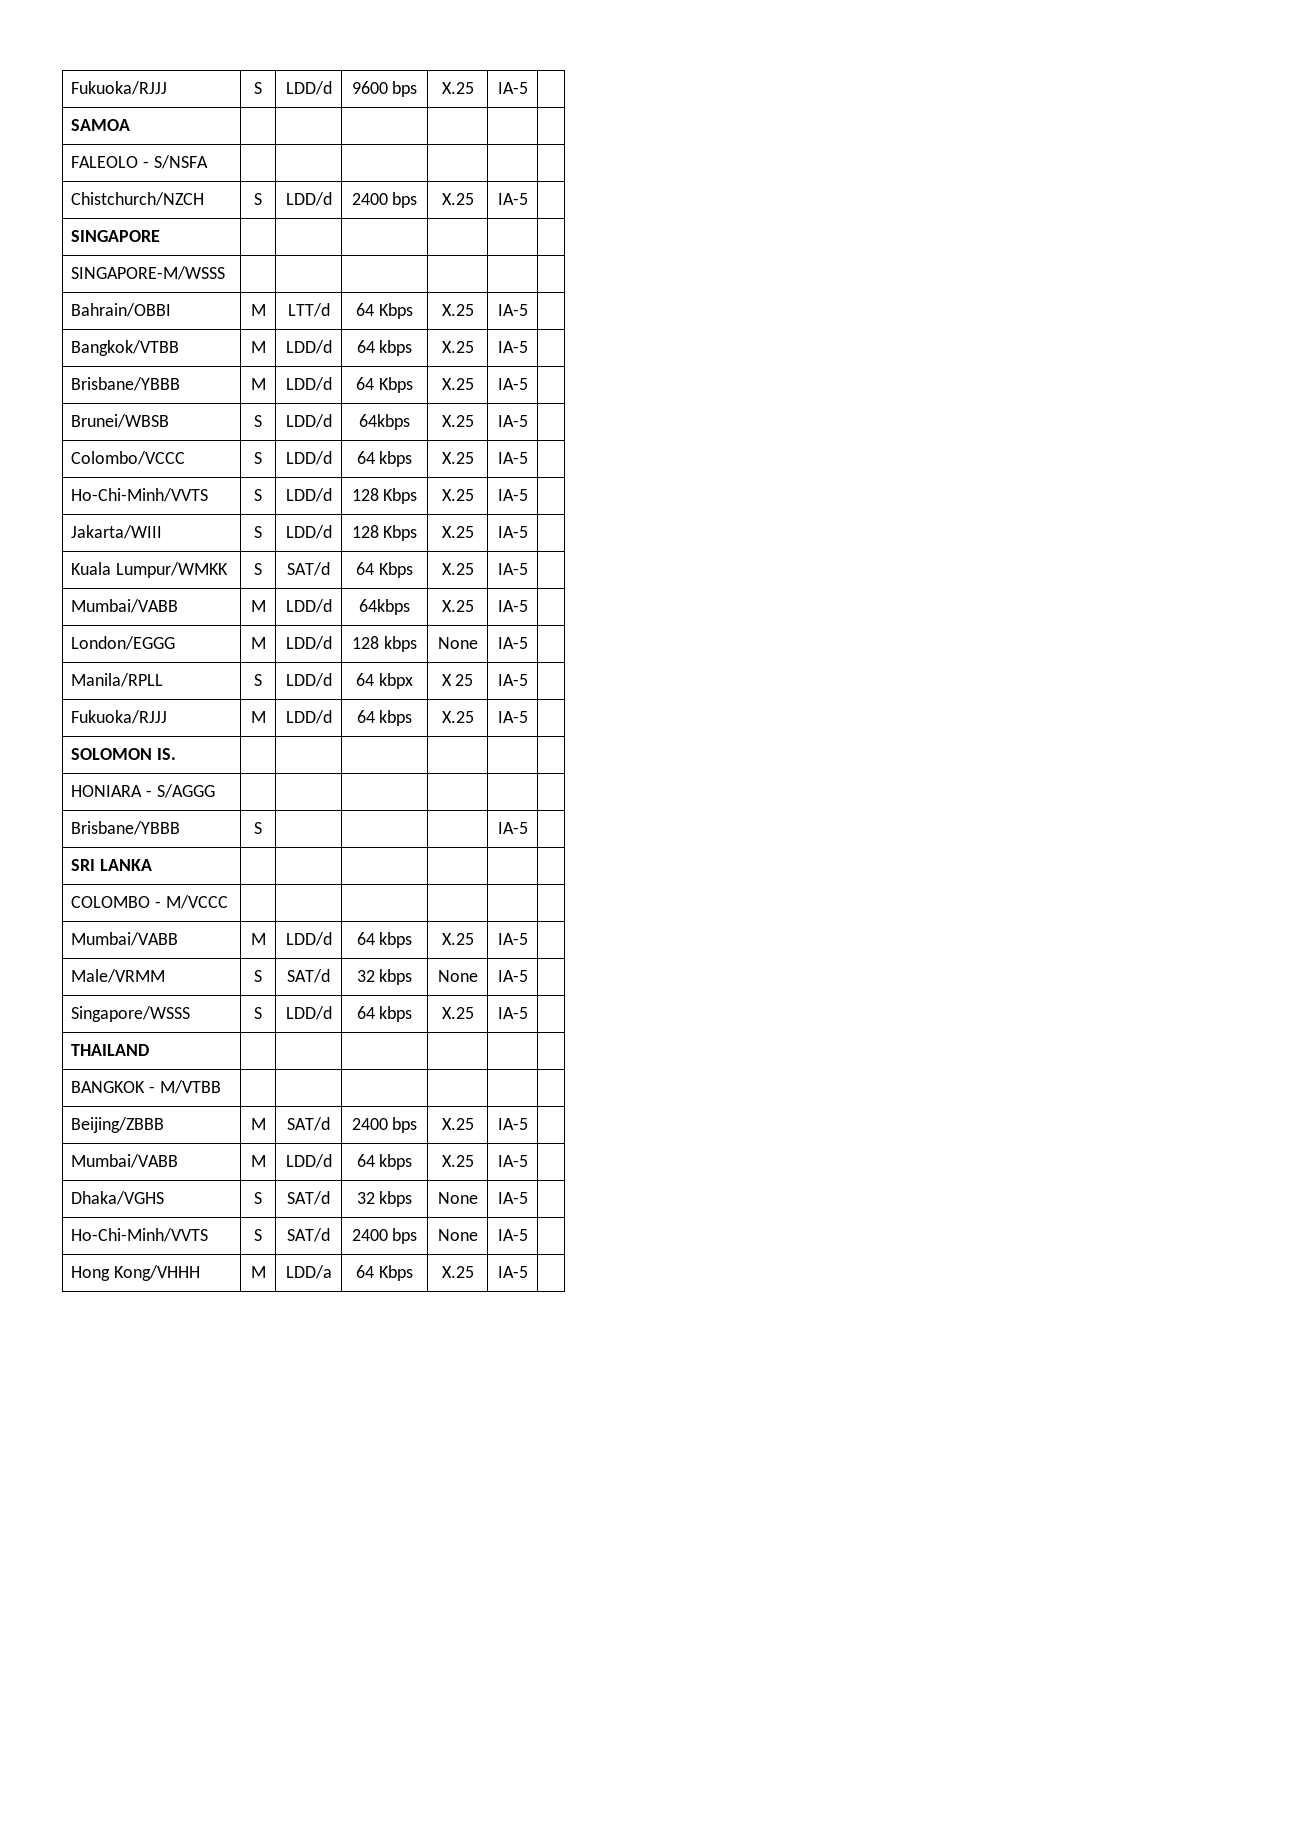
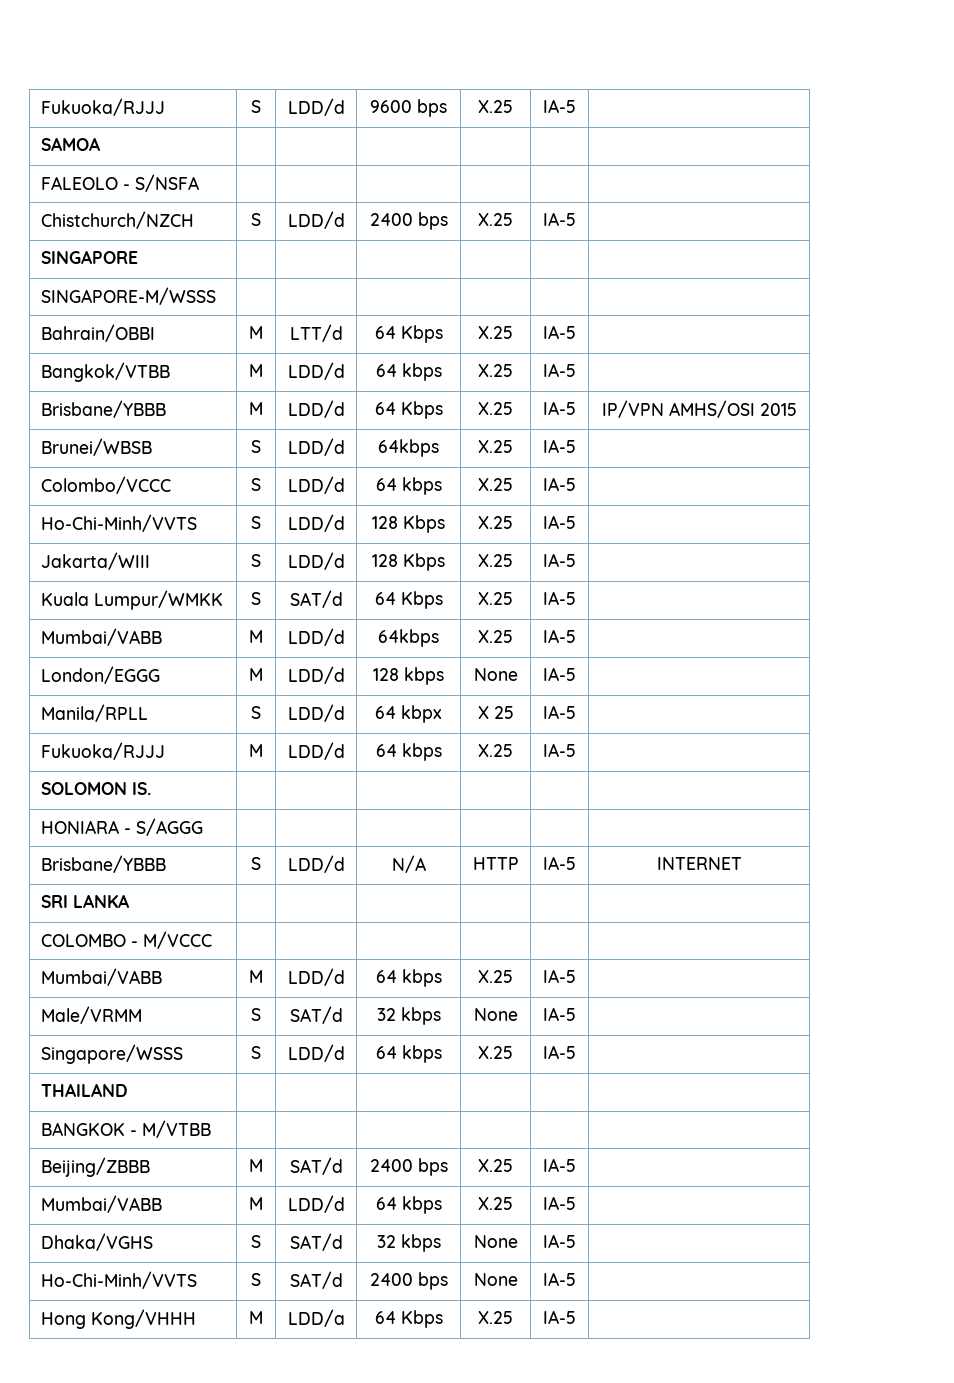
- Brisbane/YBBB | M | LDD/d | 64 Kbps | X.25 | IA-5 |
+ Brisbane/YBBB | M | LDD/d | 64 Kbps | X.25 | IA-5 | IP/VPN AMHS/OSI 2015
- Brisbane/YBBB | S | | | | IA-5 |
+ Brisbane/YBBB | S | LDD/d | N/A | HTTP | IA-5 | INTERNET

